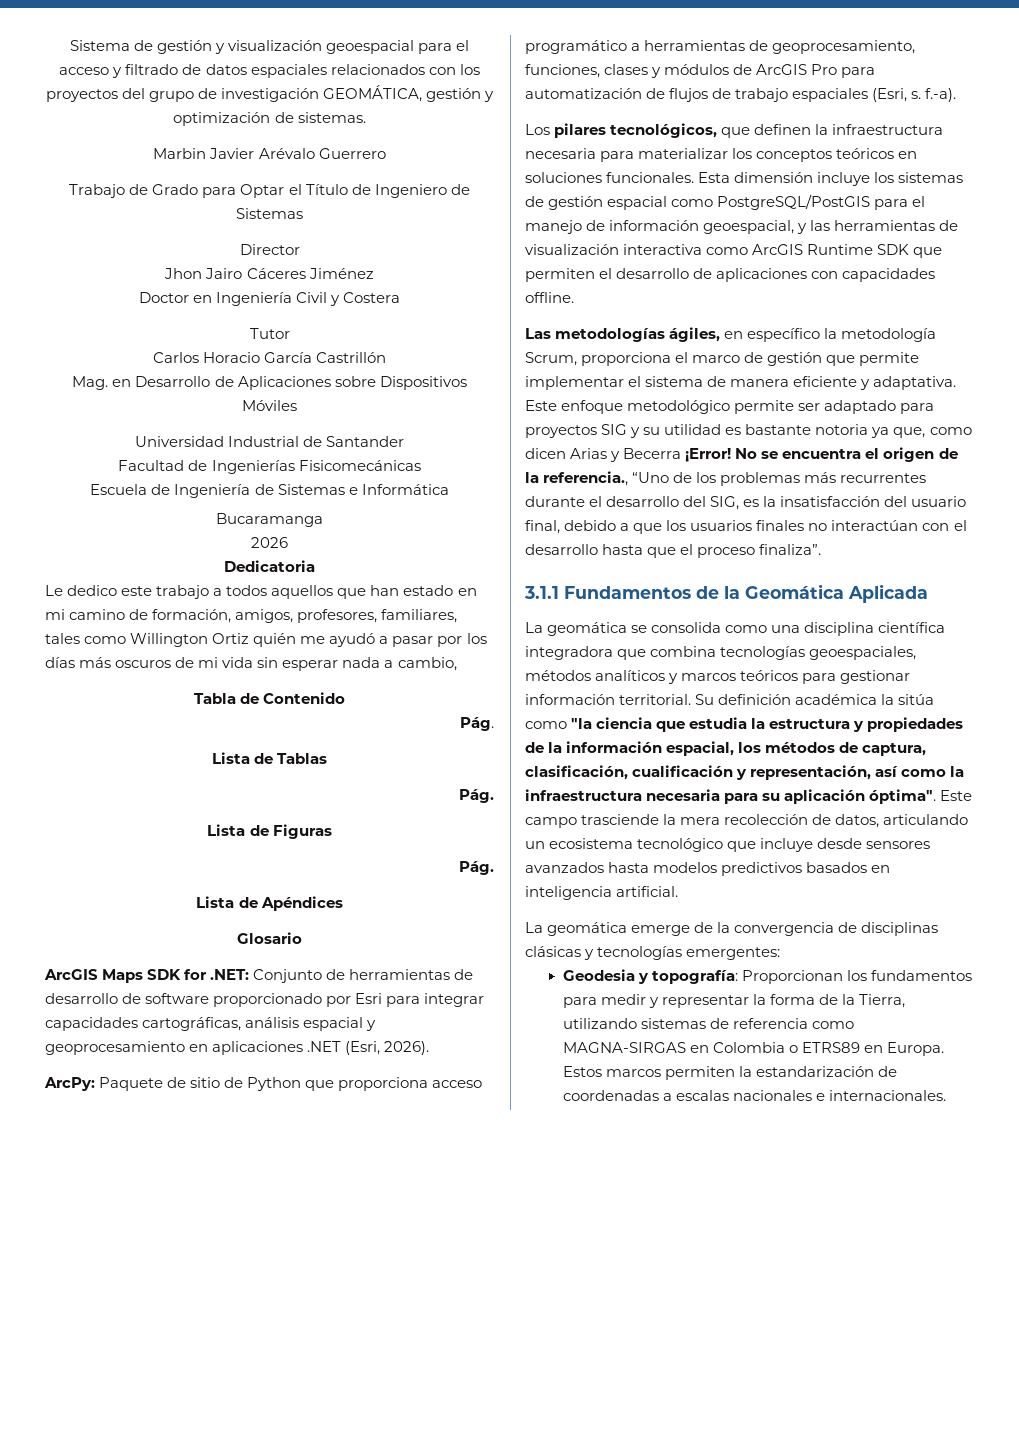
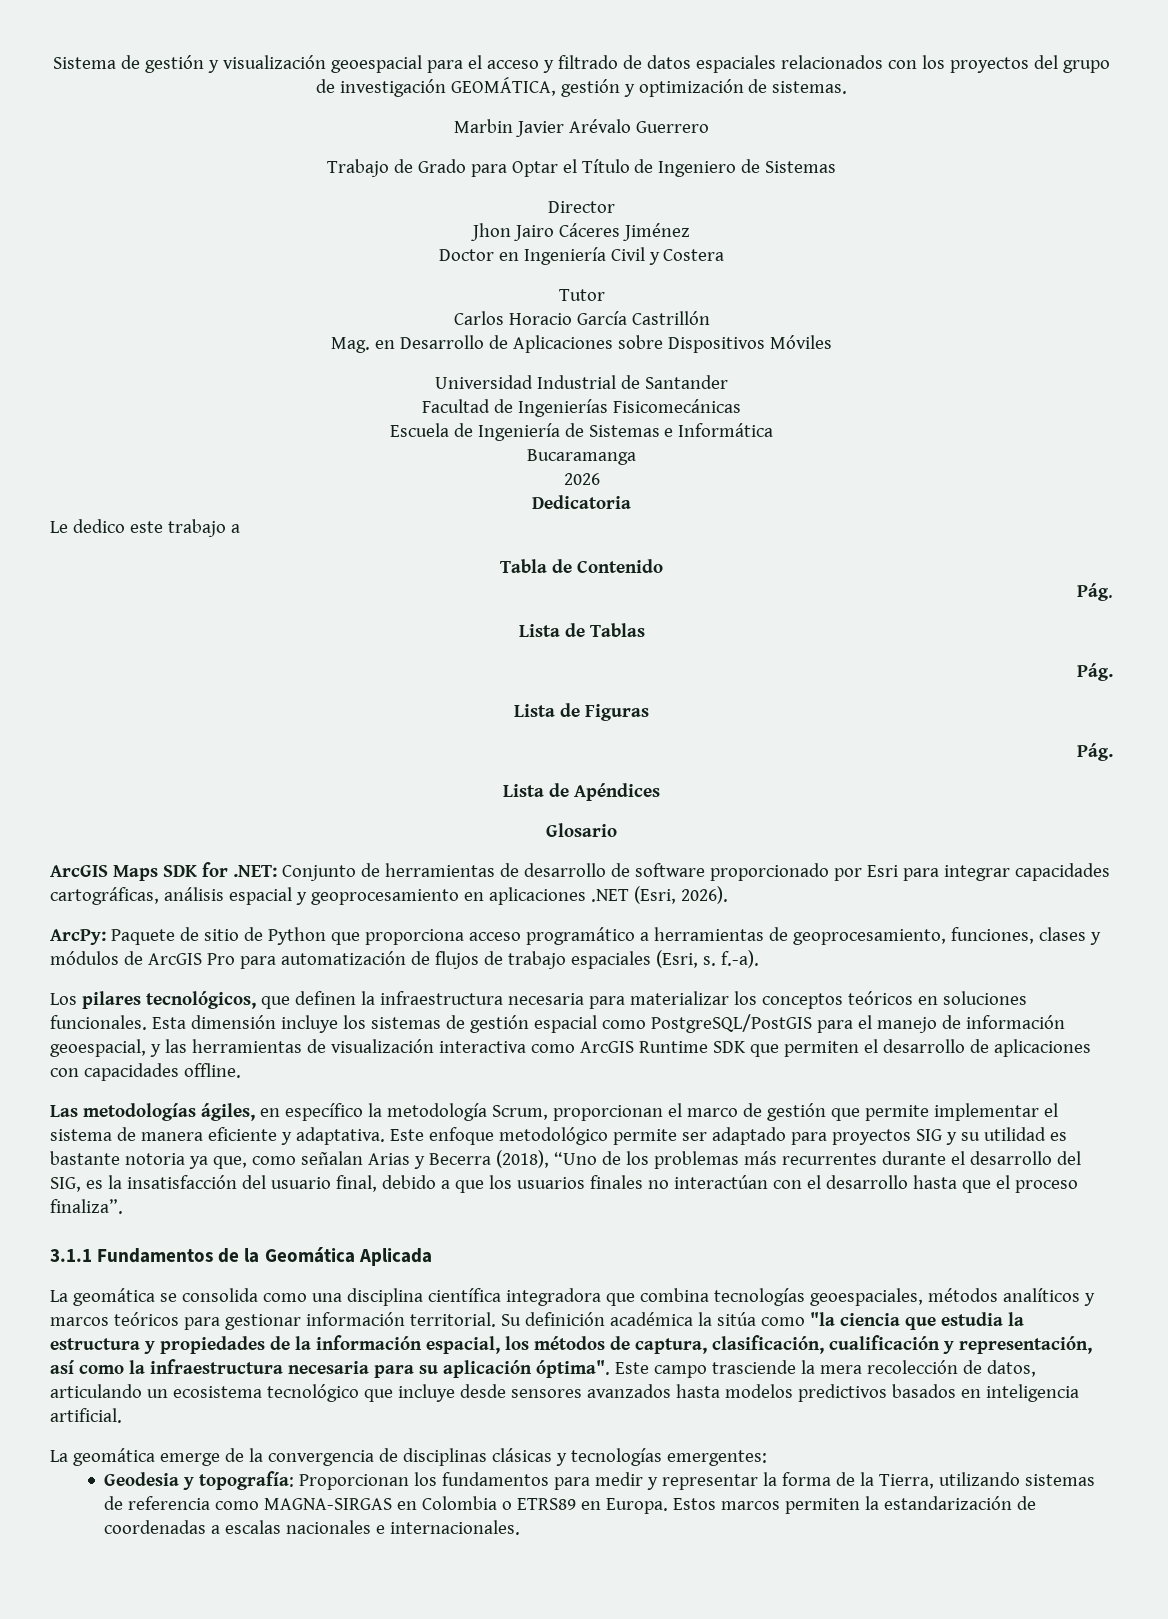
- Le dedico este trabajo a todos aquellos que han estado en mi camino de formación, amigos, profesores, familiares, tales como Willington Ortiz quién me ayudó a pasar por los días más oscuros de mi vida sin esperar nada a cambio,
+ Le dedico este trabajo a
- Las metodologías ágiles, en específico la metodología Scrum, proporciona el marco de gestión que permite implementar el sistema de manera eficiente y adaptativa.
+ Las metodologías ágiles, en específico la metodología Scrum, proporcionan el marco de gestión que permite implementar el sistema de manera eficiente y adaptativa.
- Este enfoque metodológico permite ser adaptado para proyectos SIG y su utilidad es bastante notoria ya que, como dicen Arias y Becerra ¡Error! No se encuentra el origen de la referencia., “Uno de los problemas más recurrentes durante el desarrollo del SIG, es la insatisfacción del usuario final, debido a que los usuarios finales no interactúan con el desarrollo hasta que el proceso finaliza”.
+ Este enfoque metodológico permite ser adaptado para proyectos SIG y su utilidad es bastante notoria ya que, como señalan Arias y Becerra (2018), “Uno de los problemas más recurrentes durante el desarrollo del SIG, es la insatisfacción del usuario final, debido a que los usuarios finales no interactúan con el desarrollo hasta que el proceso finaliza”.

